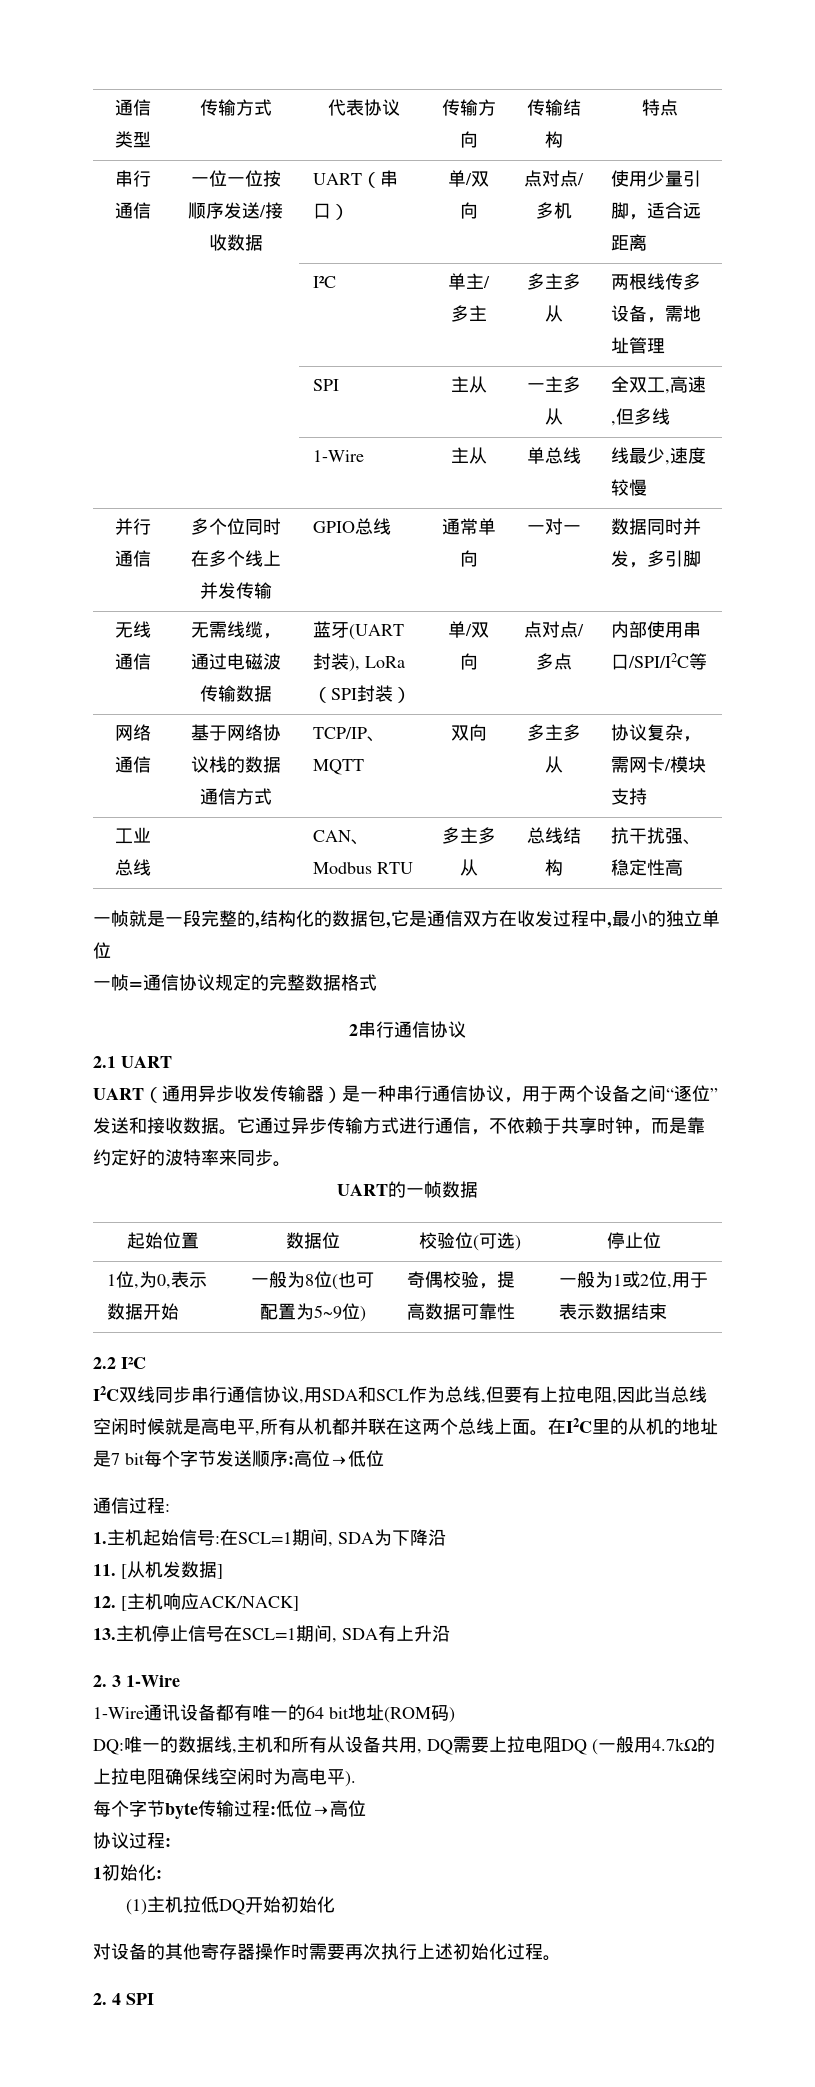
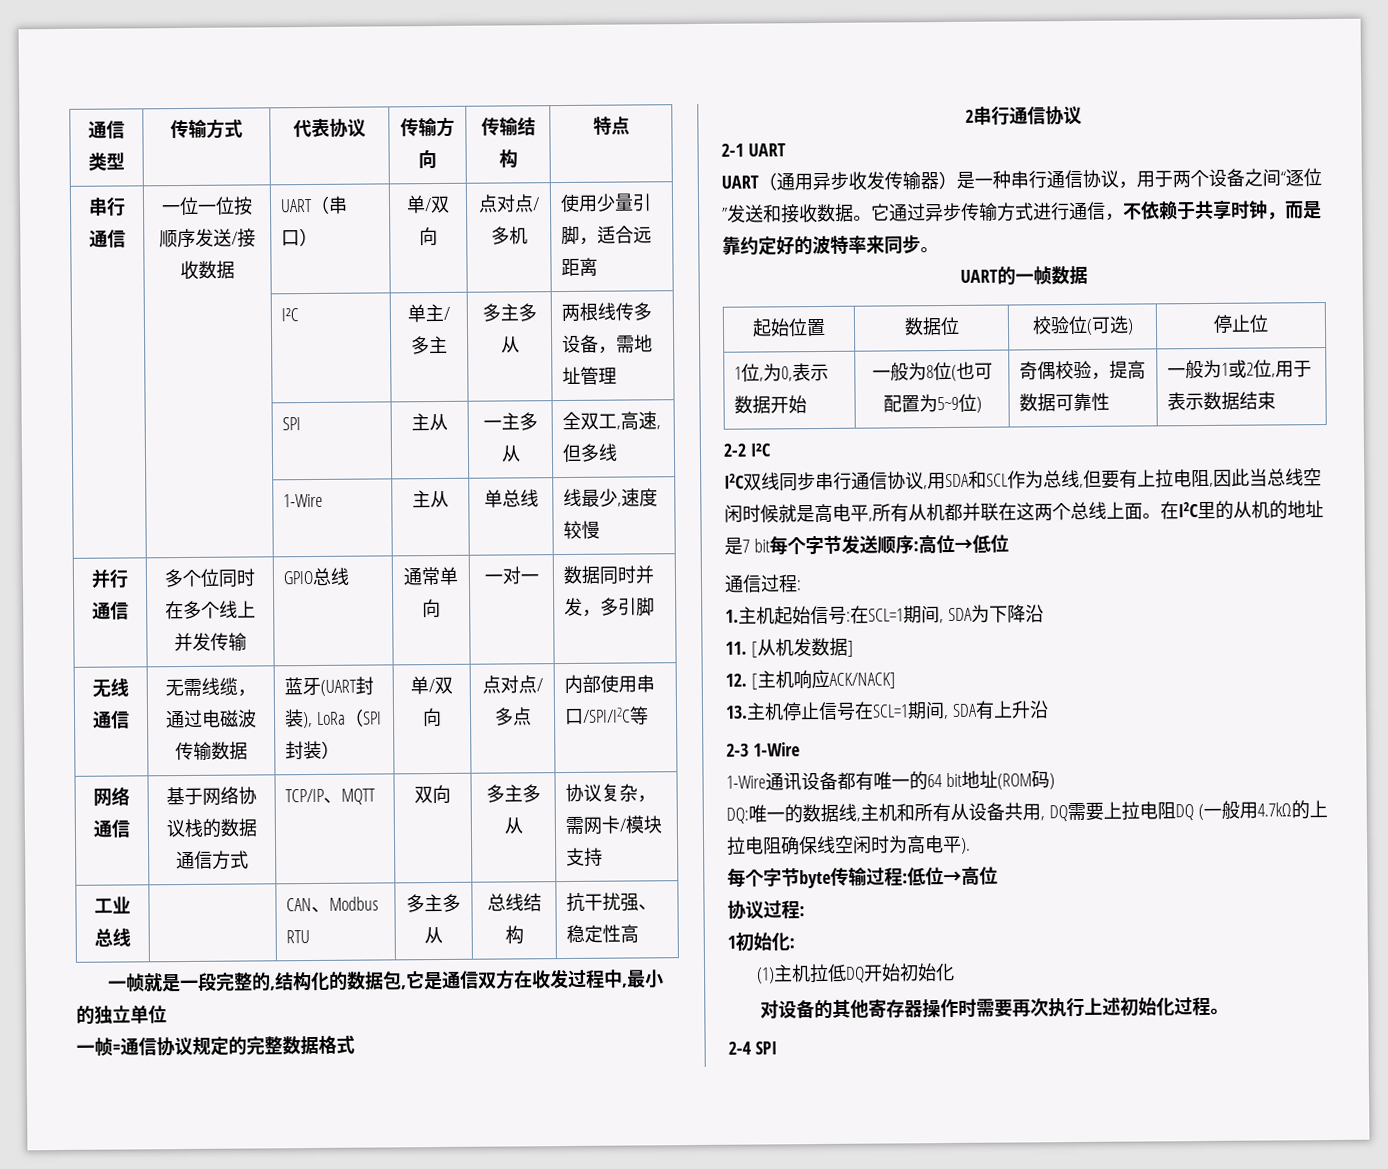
- 2.1 UART
+ 2-1 UART
- 2.2 I²C
+ 2-2 I²C
- 2. 3 1-Wire
+ 2-3 1-Wire
- 2. 4 SPI
+ 2-4 SPI

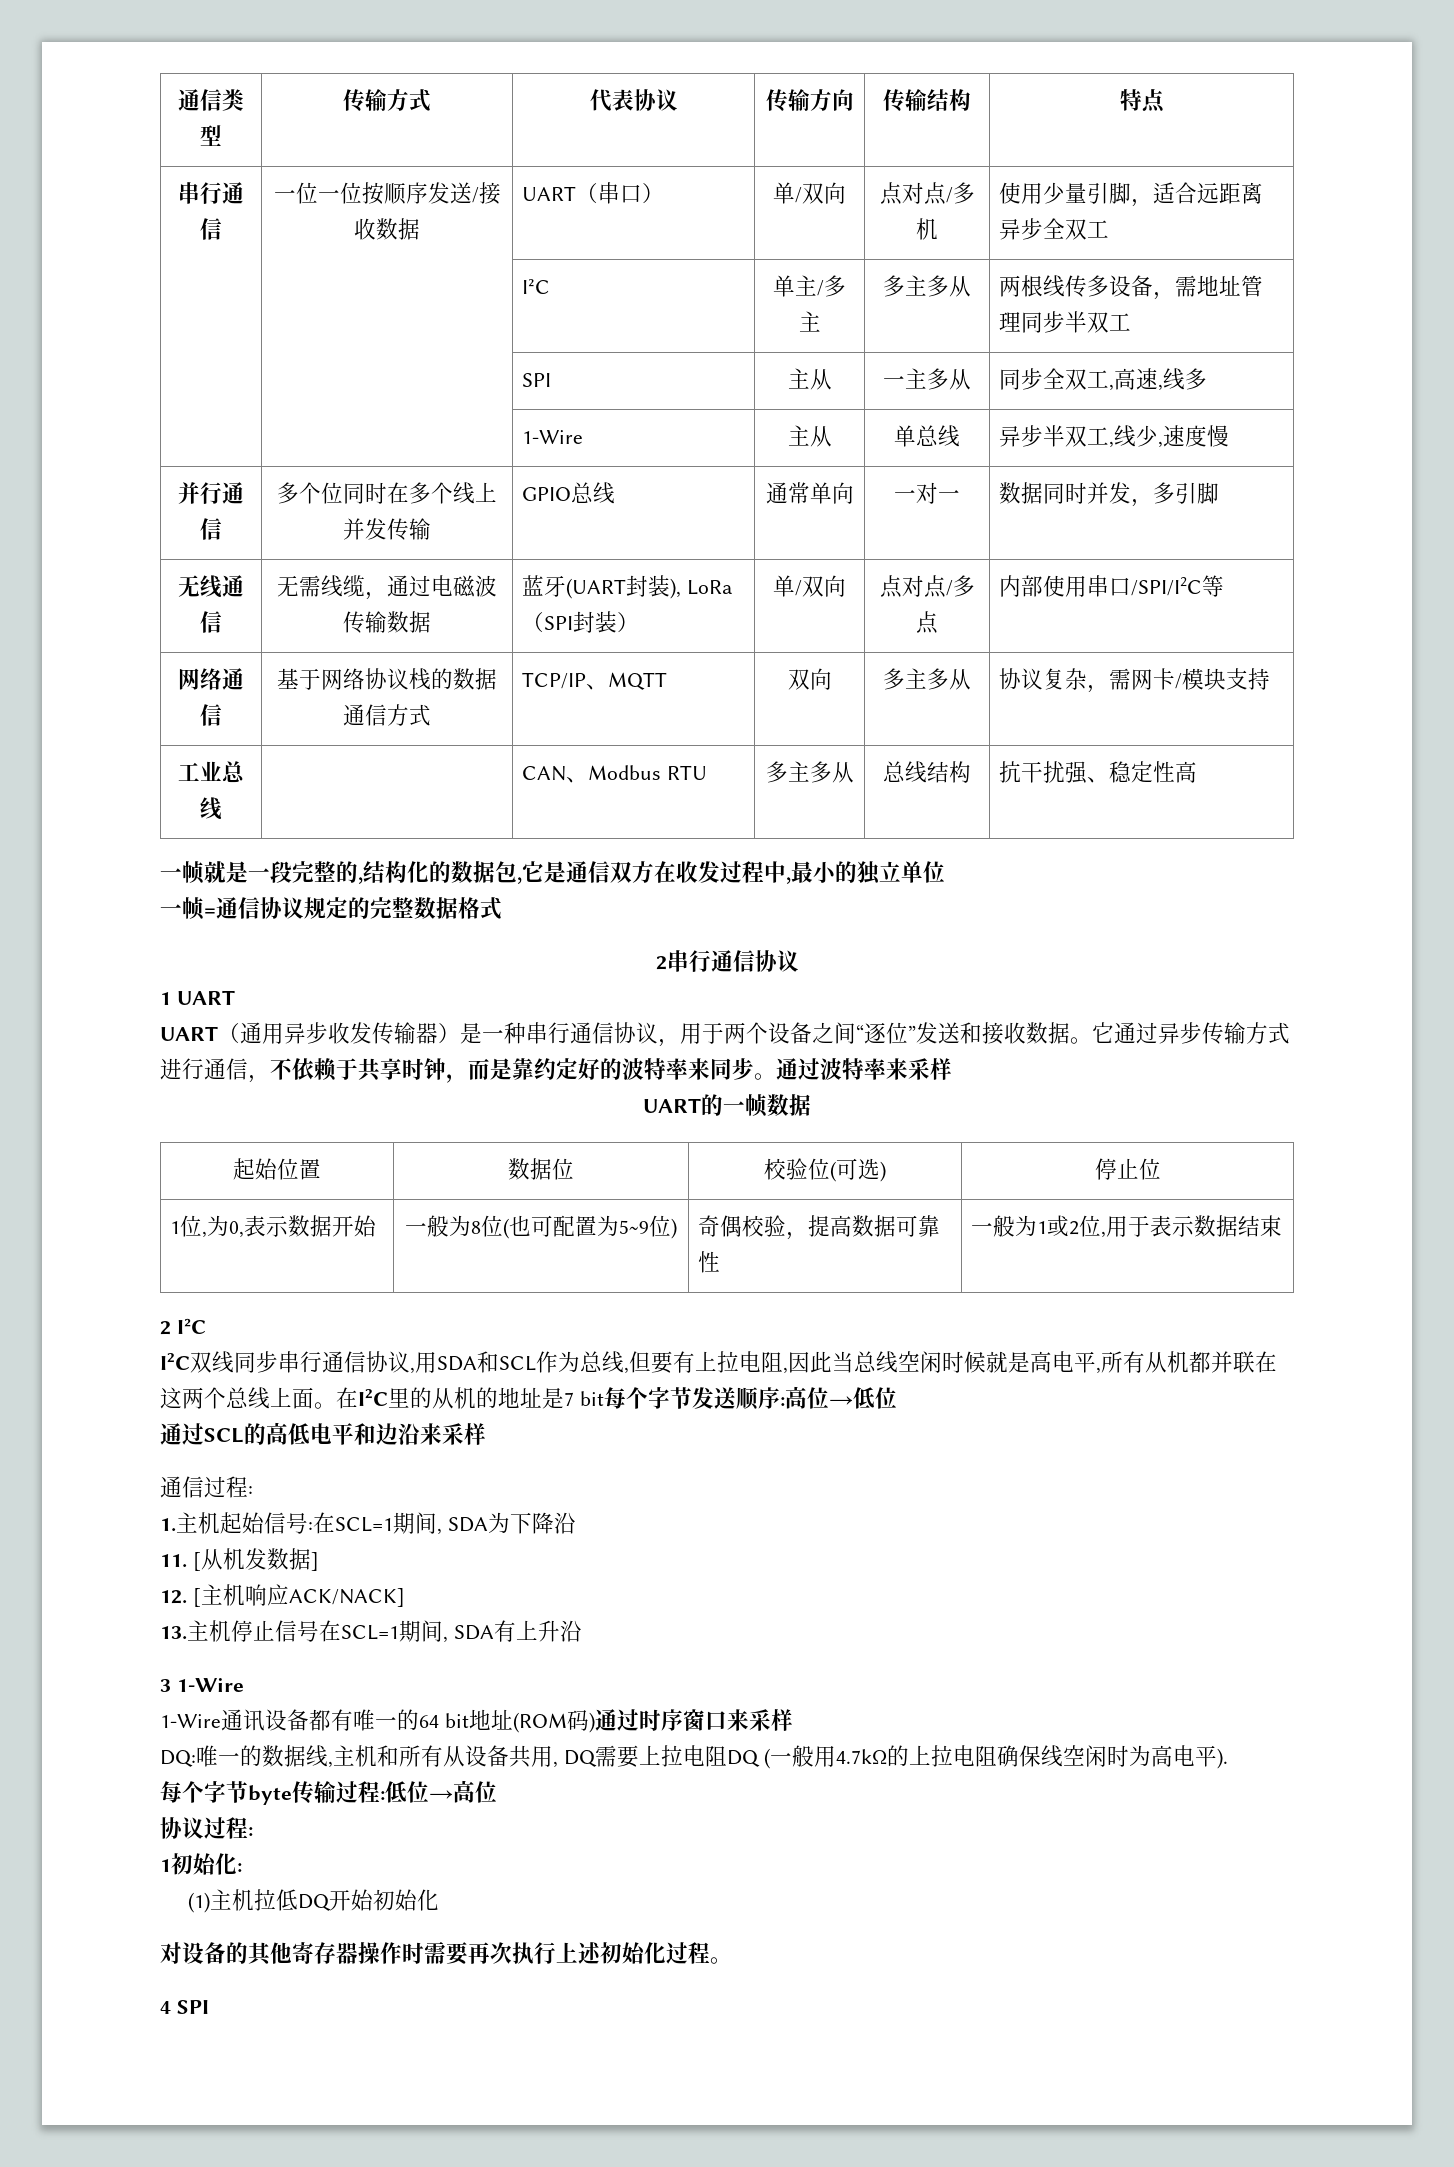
- 串行通信 | 一位一位按顺序发送/接收数据 | UART（串口） | 单/双向 | 点对点/多机 | 使用少量引脚，适合远距离
+ 串行通信 | 一位一位按顺序发送/接收数据 | UART（串口） | 单/双向 | 点对点/多机 | 使用少量引脚，适合远距离异步全双工
- | | I²C | 单主/多主 | 多主多从 | 两根线传多设备，需地址管理
+ | | I²C | 单主/多主 | 多主多从 | 两根线传多设备，需地址管理同步半双工
- | | SPI | 主从 | 一主多从 | 全双工,高速,但多线
+ | | SPI | 主从 | 一主多从 | 同步全双工,高速,线多
- | | 1-Wire | 主从 | 单总线 | 线最少,速度较慢
+ | | 1-Wire | 主从 | 单总线 | 异步半双工,线少,速度慢
  2串行通信协议
- 2-1 UART
+ 1 UART
+ 通过波特率来采样
- 2-2 I²C
+ 2 I²C
+ 通过SCL的高低电平和边沿来采样
- 2-3 1-Wire
+ 3 1-Wire
- 1-Wire通讯设备都有唯一的64 bit地址(ROM码)
+ 1-Wire通讯设备都有唯一的64 bit地址(ROM码)通过时序窗口来采样
- 2-4 SPI
+ 4 SPI

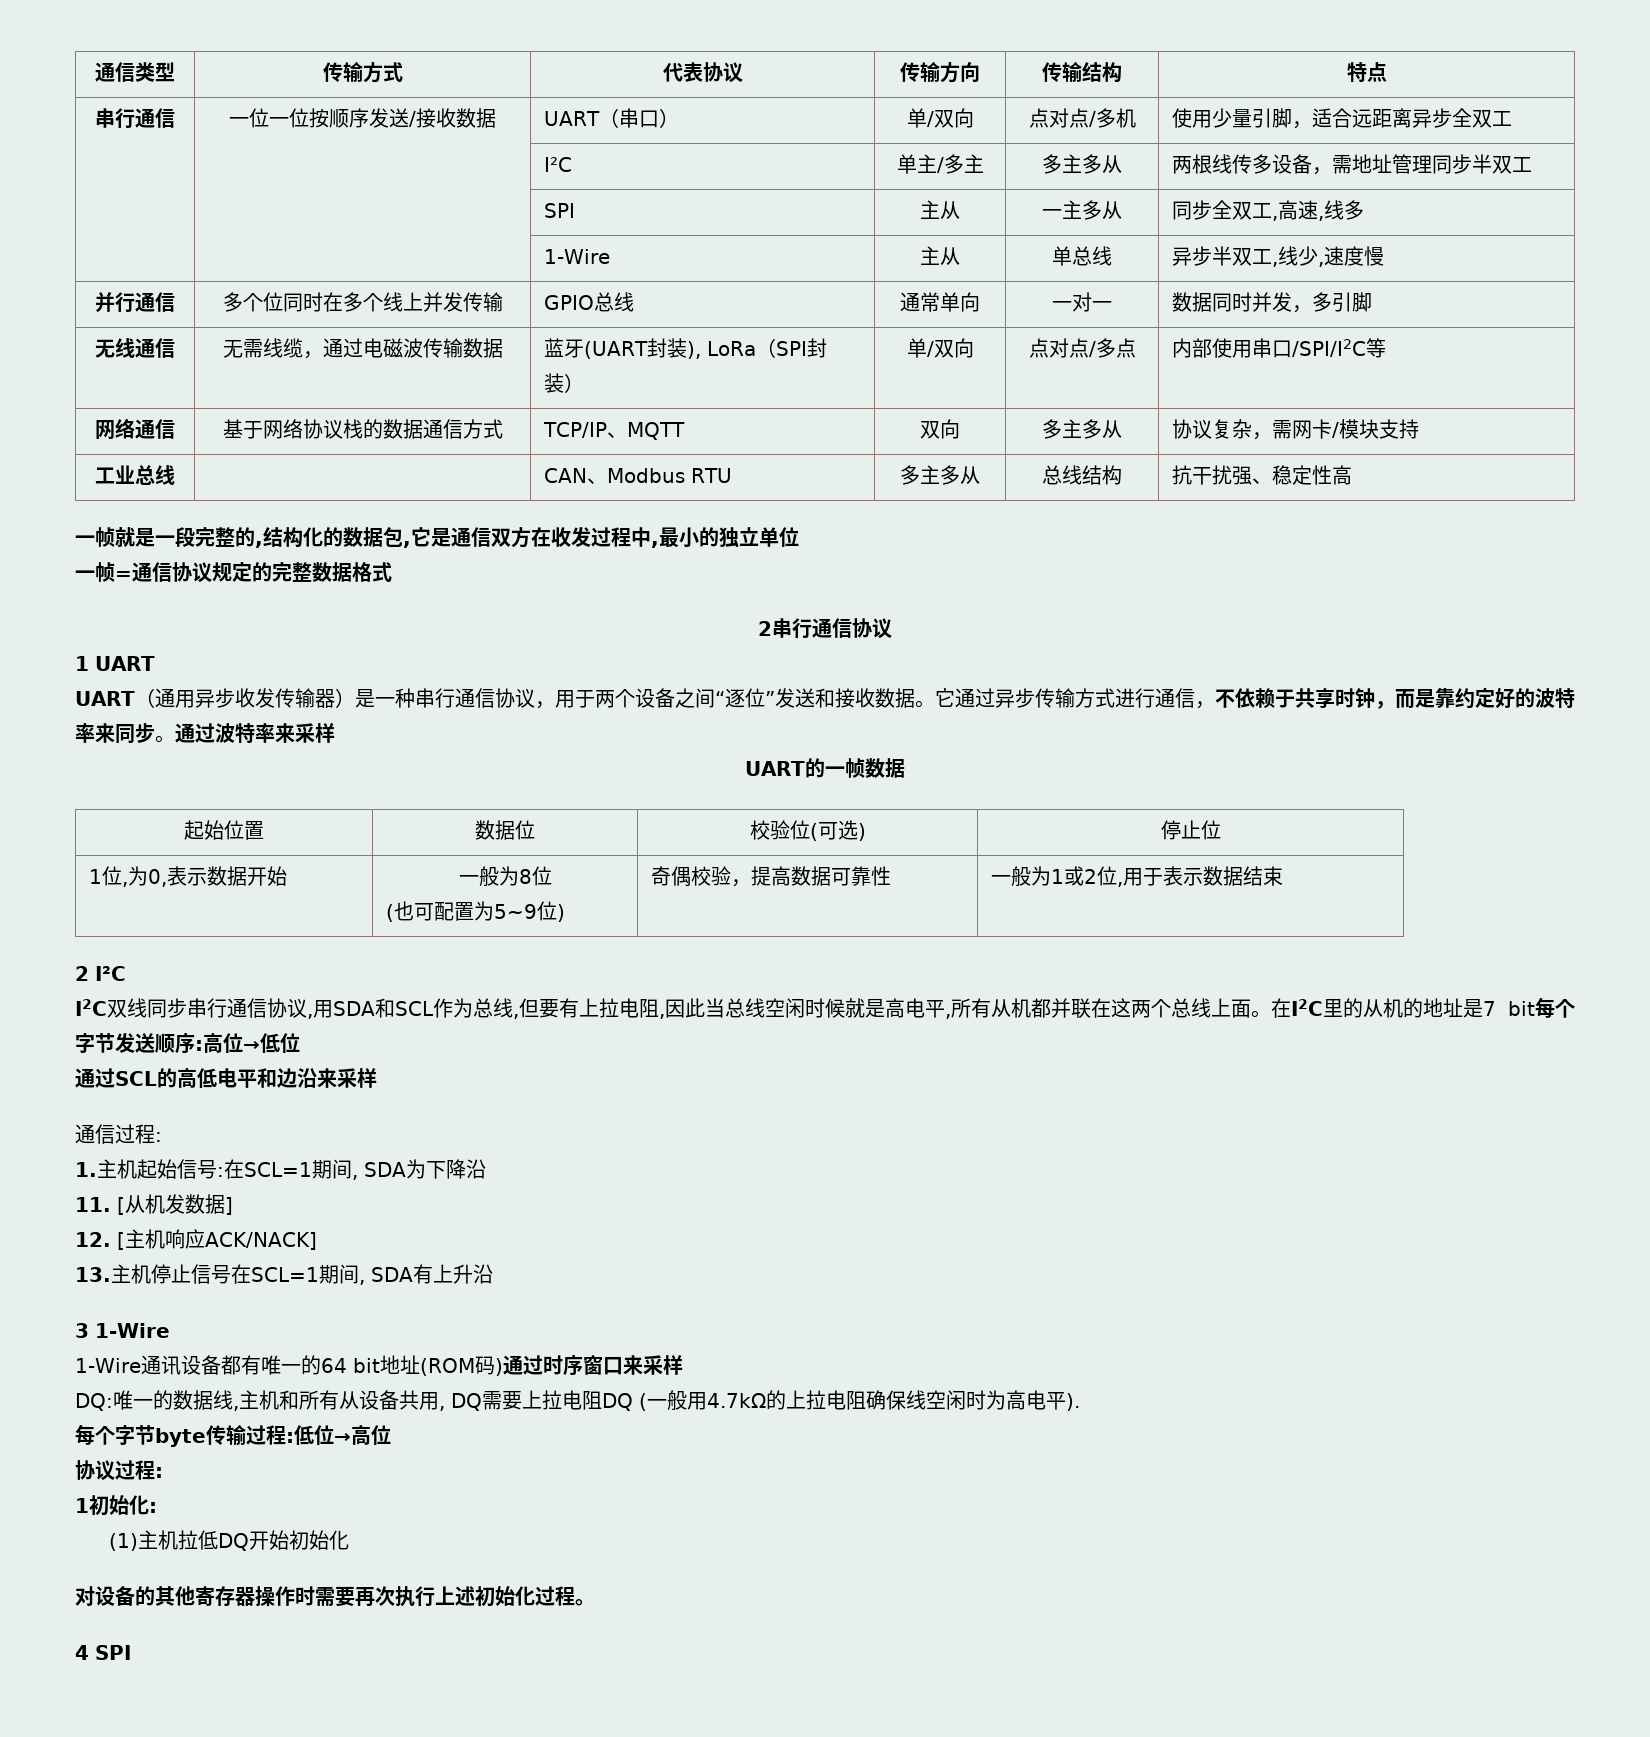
- 1位,为0,表示数据开始 | 一般为8位(也可配置为5~9位) | 奇偶校验，提高数据可靠性 | 一般为1或2位,用于表示数据结束
+ 1位,为0,表示数据开始 | 一般为8位
+ (也可配置为5~9位) | 奇偶校验，提高数据可靠性 | 一般为1或2位,用于表示数据结束

